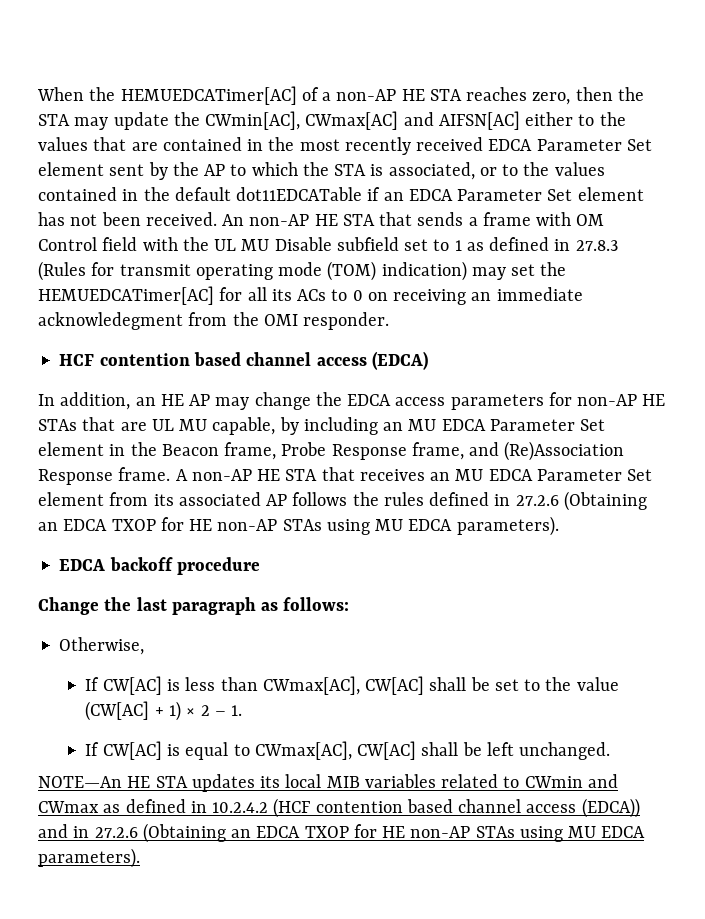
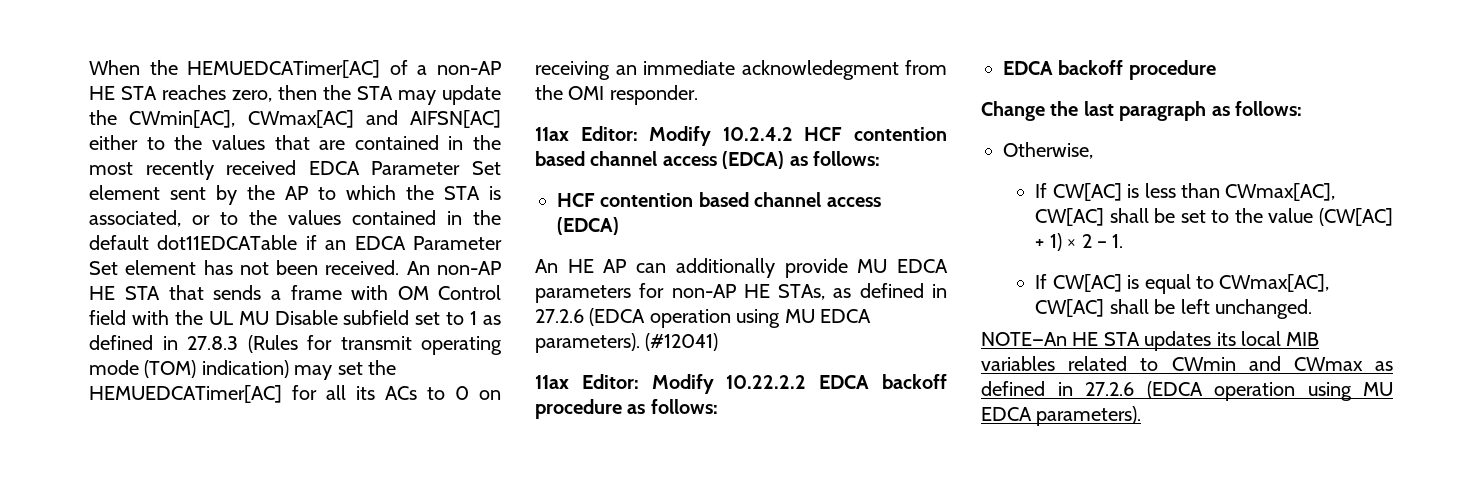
+ 11ax Editor: Modify 10.2.4.2 HCF contention based channel access (EDCA) as follows:
- In addition, an HE AP may change the EDCA access parameters for non-AP HE STAs that are UL MU capable, by including an MU EDCA Parameter Set element in the Beacon frame, Probe Response frame, and (Re)Association Response frame. A non-AP HE STA that receives an MU EDCA Parameter Set element from its associated AP follows the rules defined in 27.2.6 (Obtaining an EDCA TXOP for HE non-AP STAs using MU EDCA parameters).
+ An HE AP can additionally provide MU EDCA parameters for non-AP HE STAs, as defined in 27.2.6 (EDCA operation using MU EDCA parameters). (#12041)
+ 11ax Editor: Modify 10.22.2.2 EDCA backoff procedure as follows:
- NOTE—An HE STA updates its local MIB variables related to CWmin and CWmax as defined in 10.2.4.2 (HCF contention based channel access (EDCA)) and in 27.2.6 (Obtaining an EDCA TXOP for HE non-AP STAs using MU EDCA parameters).
+ NOTE—An HE STA updates its local MIB variables related to CWmin and CWmax as defined in 27.2.6 (EDCA operation using MU EDCA parameters).

